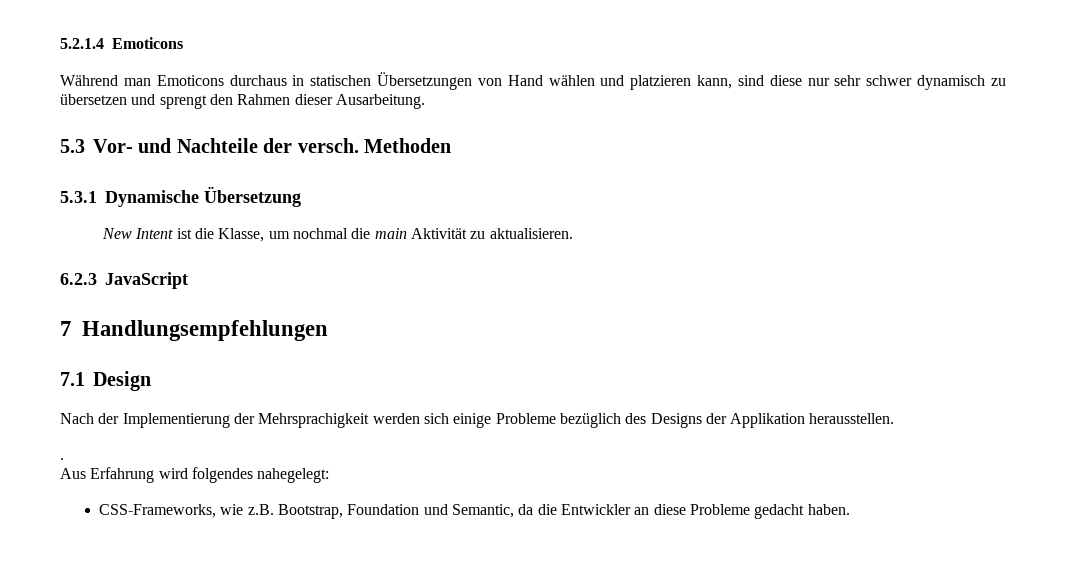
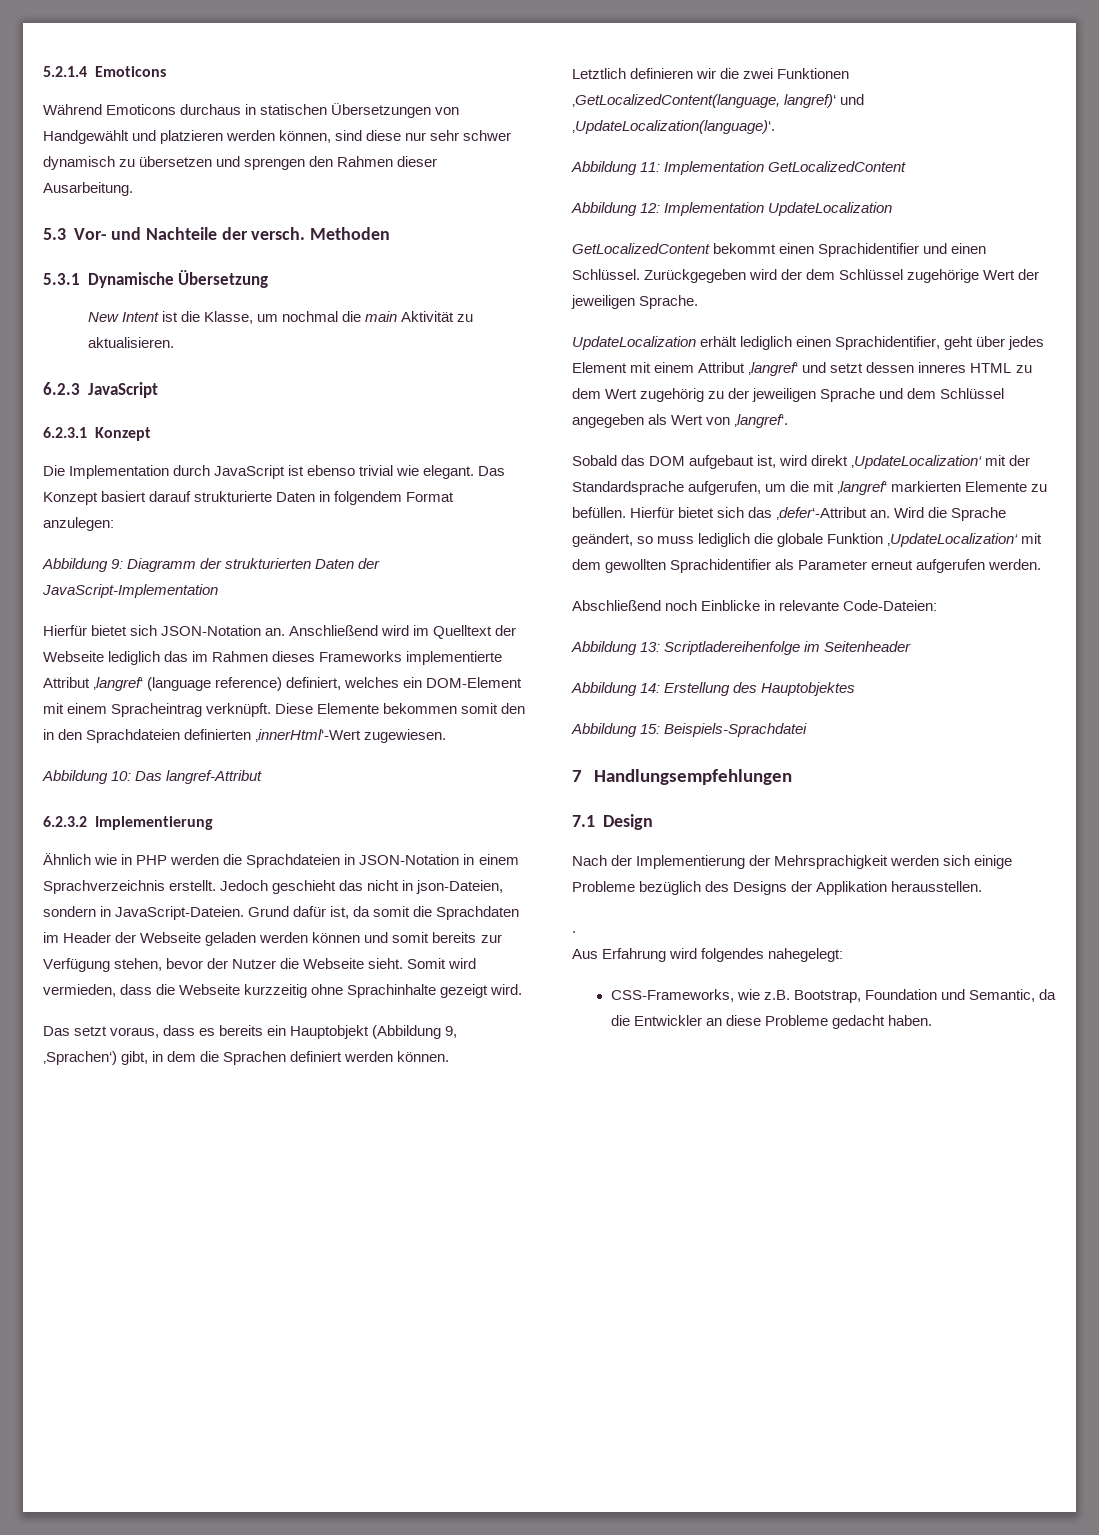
- Während man Emoticons durchaus in statischen Übersetzungen von Hand wählen und platzieren kann, sind diese nur sehr schwer dynamisch zu übersetzen und sprengt den Rahmen dieser Ausarbeitung.
+ Während Emoticons durchaus in statischen Übersetzungen von Handgewählt und platzieren werden können, sind diese nur sehr schwer dynamisch zu übersetzen und sprengen den Rahmen dieser Ausarbeitung.
+ 6.2.3.1 Konzept
+ Die Implementation durch JavaScript ist ebenso trivial wie elegant. Das Konzept basiert darauf strukturierte Daten in folgendem Format anzulegen:
+ Abbildung 9: Diagramm der strukturierten Daten der JavaScript-Implementation
+ Hierfür bietet sich JSON-Notation an. Anschließend wird im Quelltext der Webseite lediglich das im Rahmen dieses Frameworks implementierte Attribut ‚langref‘ (language reference) definiert, welches ein DOM-Element mit einem Spracheintrag verknüpft. Diese Elemente bekommen somit den in den Sprachdateien definierten ‚innerHtml‘-Wert zugewiesen.
+ Abbildung 10: Das langref-Attribut
+ 6.2.3.2 Implementierung
+ Ähnlich wie in PHP werden die Sprachdateien in JSON-Notation in einem Sprachverzeichnis erstellt. Jedoch geschieht das nicht in json-Dateien, sondern in JavaScript-Dateien. Grund dafür ist, da somit die Sprachdaten im Header der Webseite geladen werden können und somit bereits zur Verfügung stehen, bevor der Nutzer die Webseite sieht. Somit wird vermieden, dass die Webseite kurzzeitig ohne Sprachinhalte gezeigt wird.
+ Das setzt voraus, dass es bereits ein Hauptobjekt (Abbildung 9, ‚Sprachen‘) gibt, in dem die Sprachen definiert werden können.
+ Letztlich definieren wir die zwei Funktionen ‚GetLocalizedContent(language, langref)‘ und ‚UpdateLocalization(language)‘.
+ Abbildung 11: Implementation GetLocalizedContent
+ Abbildung 12: Implementation UpdateLocalization
+ GetLocalizedContent bekommt einen Sprachidentifier und einen Schlüssel. Zurückgegeben wird der dem Schlüssel zugehörige Wert der jeweiligen Sprache.
+ UpdateLocalization erhält lediglich einen Sprachidentifier, geht über jedes Element mit einem Attribut ‚langref‘ und setzt dessen inneres HTML zu dem Wert zugehörig zu der jeweiligen Sprache und dem Schlüssel angegeben als Wert von ‚langref‘.
+ Sobald das DOM aufgebaut ist, wird direkt ‚UpdateLocalization‘ mit der Standardsprache aufgerufen, um die mit ‚langref‘ markierten Elemente zu befüllen. Hierfür bietet sich das ‚defer‘-Attribut an. Wird die Sprache geändert, so muss lediglich die globale Funktion ‚UpdateLocalization‘ mit dem gewollten Sprachidentifier als Parameter erneut aufgerufen werden.
+ Abschließend noch Einblicke in relevante Code-Dateien:
+ Abbildung 13: Scriptladereihenfolge im Seitenheader
+ Abbildung 14: Erstellung des Hauptobjektes
+ Abbildung 15: Beispiels-Sprachdatei

